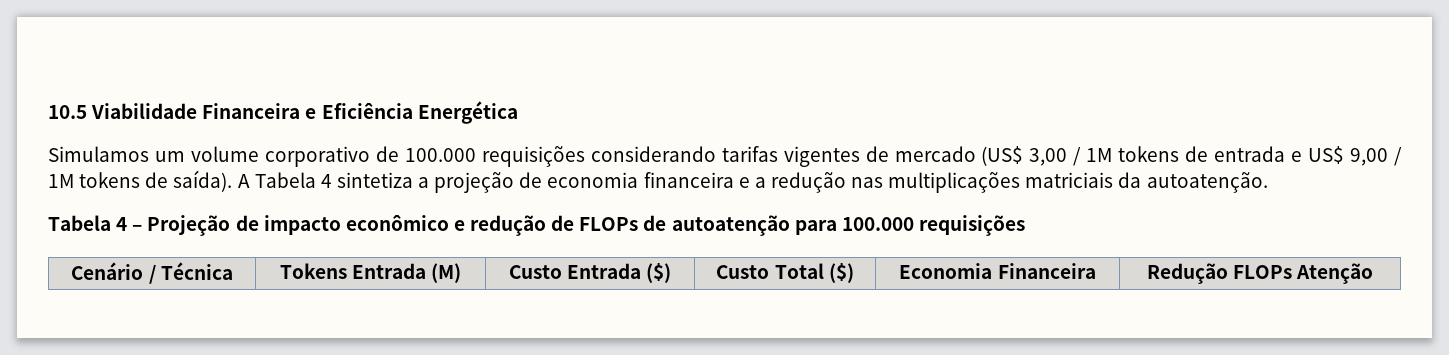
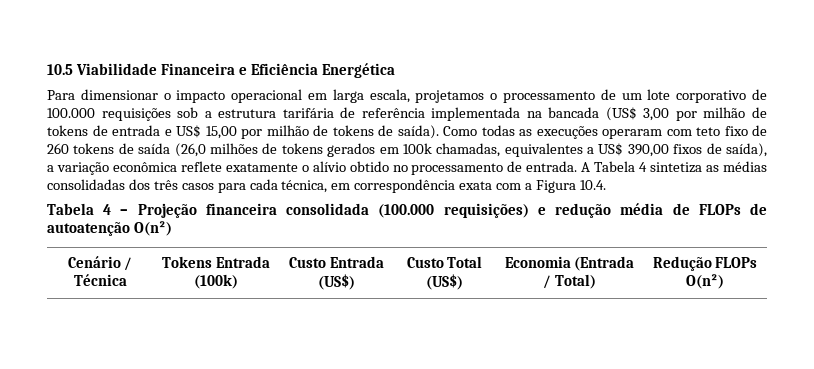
- Simulamos um volume corporativo de 100.000 requisições considerando tarifas vigentes de mercado (US$ 3,00 / 1M tokens de entrada e US$ 9,00 / 1M tokens de saída). A Tabela 4 sintetiza a projeção de economia financeira e a redução nas multiplicações matriciais da autoatenção.
+ Para dimensionar o impacto operacional em larga escala, projetamos o processamento de um lote corporativo de 100.000 requisições sob a estrutura tarifária de referência implementada na bancada (US$ 3,00 por milhão de tokens de entrada e US$ 15,00 por milhão de tokens de saída). Como todas as execuções operaram com teto fixo de 260 tokens de saída (26,0 milhões de tokens gerados em 100k chamadas, equivalentes a US$ 390,00 fixos de saída), a variação econômica reflete exatamente o alívio obtido no processamento de entrada. A Tabela 4 sintetiza as médias consolidadas dos três casos para cada técnica, em correspondência exata com a Figura 10.4.
- Tabela 4 – Projeção de impacto econômico e redução de FLOPs de autoatenção para 100.000 requisições
+ Tabela 4 – Projeção financeira consolidada (100.000 requisições) e redução média de FLOPs de autoatenção O(n²)
- Cenário / Técnica | Tokens Entrada (M) | Custo Entrada ($) | Custo Total ($) | Economia Financeira | Redução FLOPs Atenção
+ Cenário / Técnica | Tokens Entrada (100k) | Custo Entrada (US$) | Custo Total (US$) | Economia (Entrada / Total) | Redução FLOPs O(n²)

